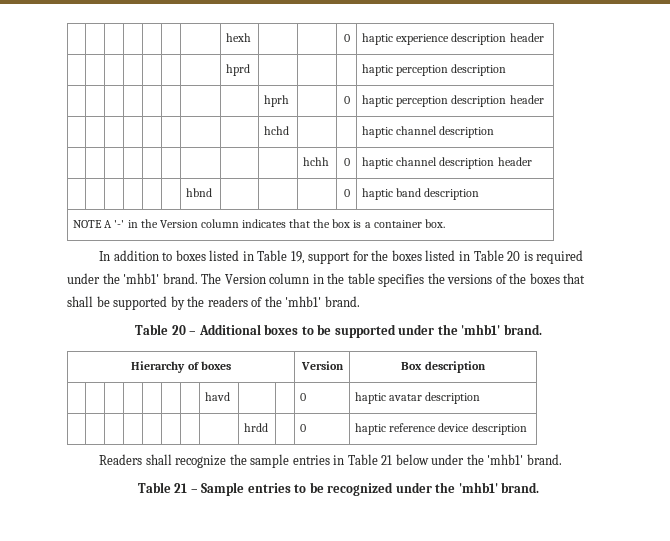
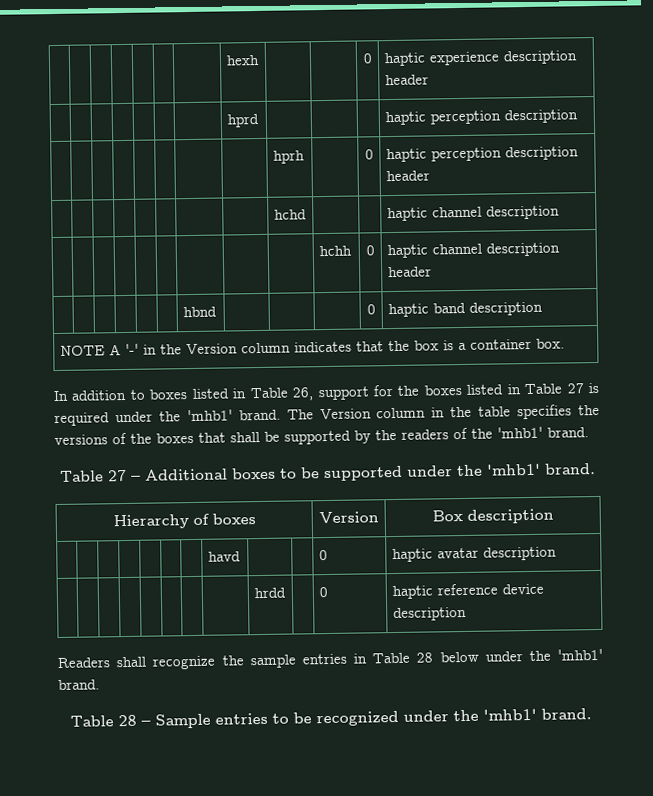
- In addition to boxes listed in Table 19, support for the boxes listed in Table 20 is required under the 'mhb1' brand.
+ In addition to boxes listed in Table 26, support for the boxes listed in Table 27 is required under the 'mhb1' brand.
- Table 20 – Additional boxes to be supported under the 'mhb1' brand.
+ Table 27 – Additional boxes to be supported under the 'mhb1' brand.
- Readers shall recognize the sample entries in Table 21 below under the 'mhb1' brand.
+ Readers shall recognize the sample entries in Table 28 below under the 'mhb1' brand.
- Table 21 – Sample entries to be recognized under the 'mhb1' brand.
+ Table 28 – Sample entries to be recognized under the 'mhb1' brand.

